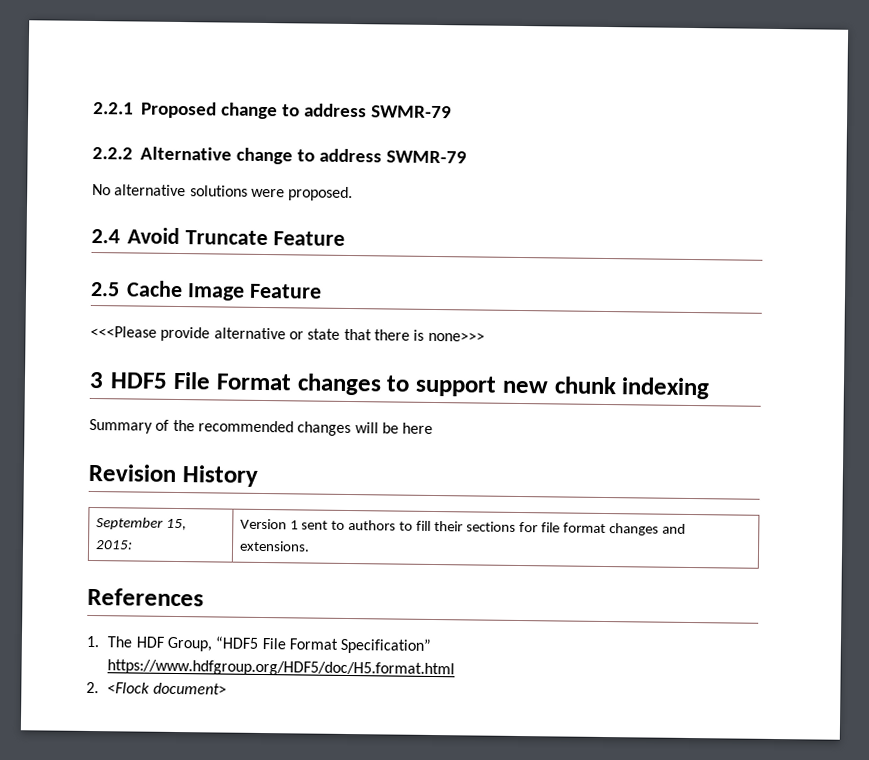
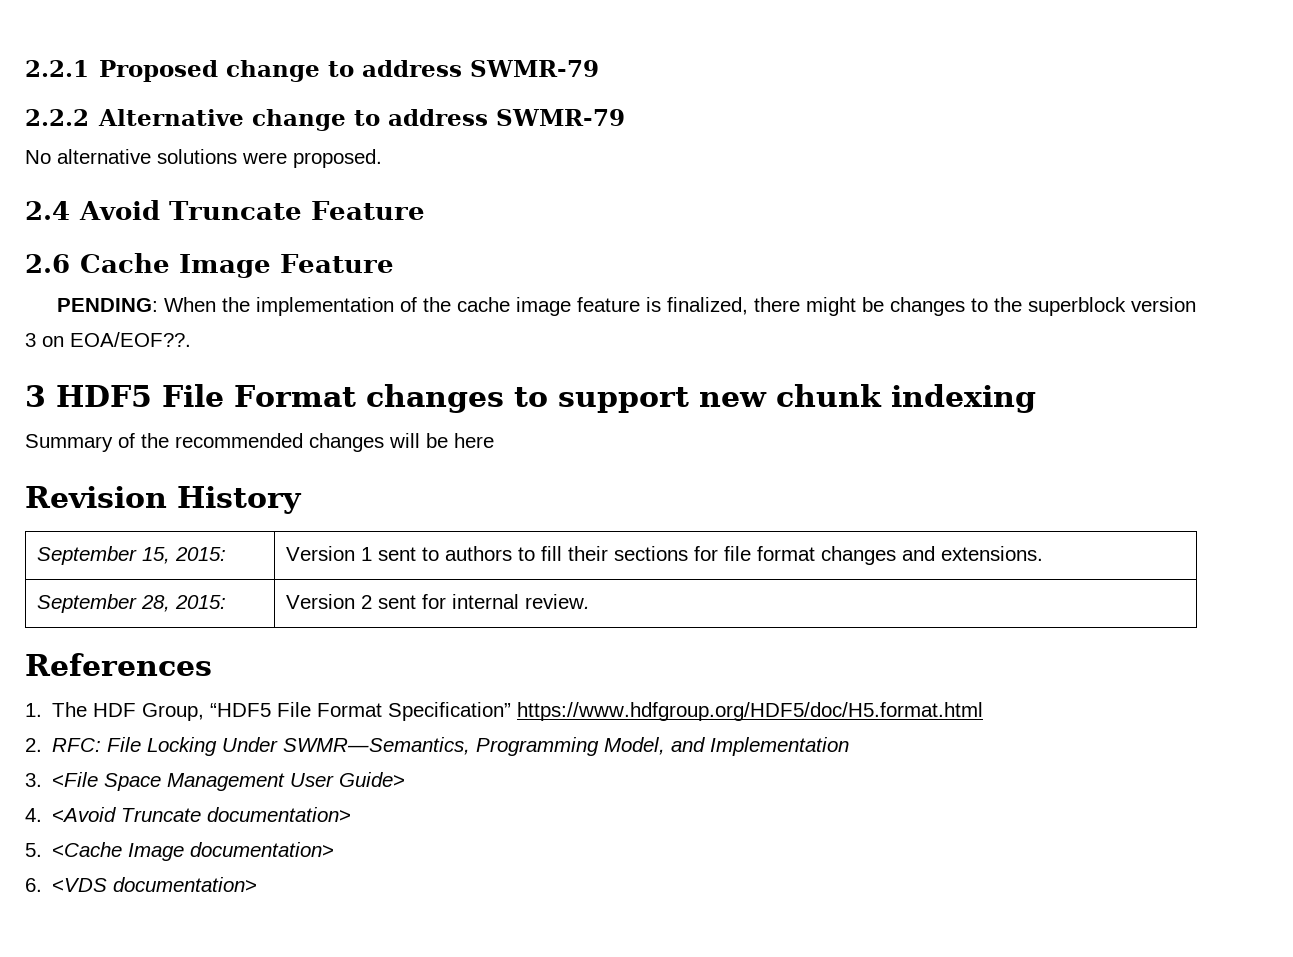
- 2.5 Cache Image Feature
+ 2.6 Cache Image Feature
- <<<Please provide alternative or state that there is none>>>
+ PENDING: When the implementation of the cache image feature is finalized, there might be changes to the superblock version 3 on EOA/EOF??.
+ September 28, 2015: | Version 2 sent for internal review.
- 2. <Flock document>
+ 2. RFC: File Locking Under SWMR—Semantics, Programming Model, and Implementation
+ 3. <File Space Management User Guide>
+ 4. <Avoid Truncate documentation>
+ 5. <Cache Image documentation>
+ 6. <VDS documentation>

